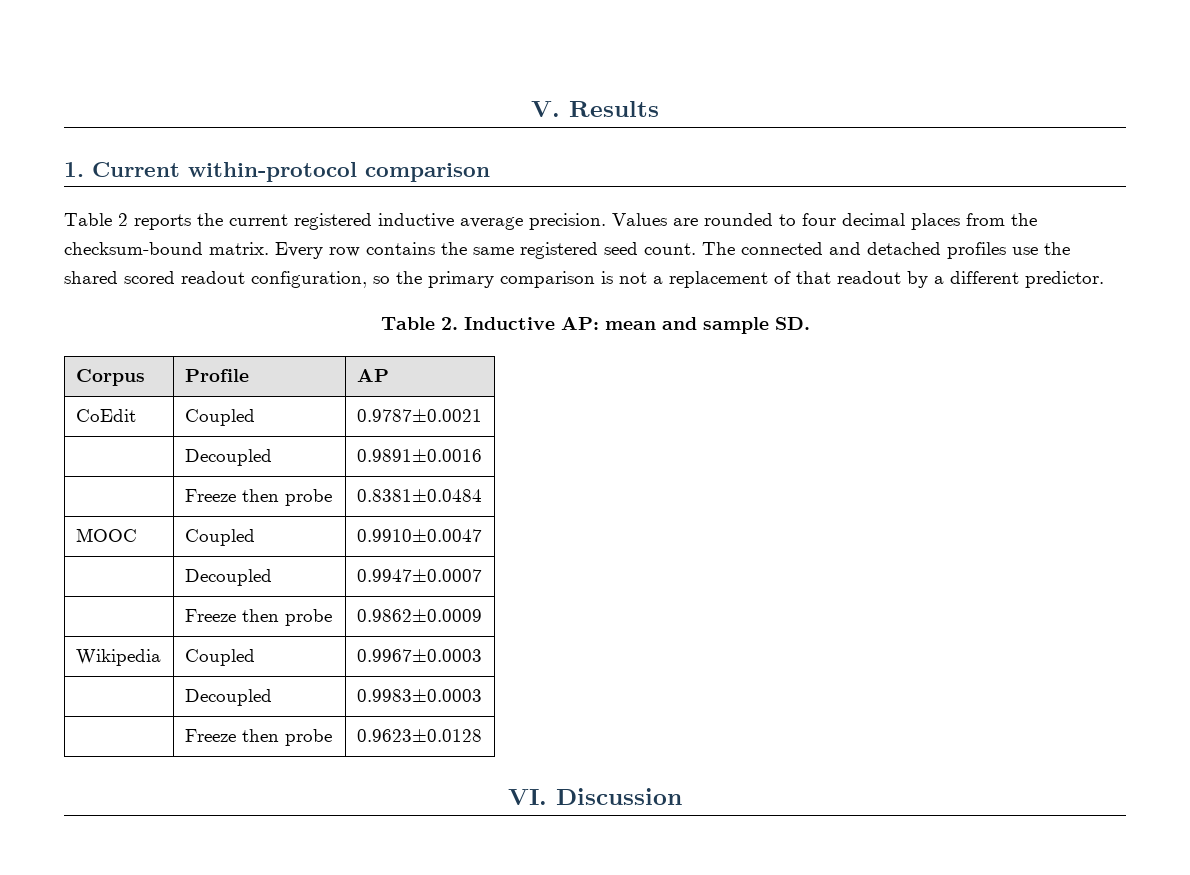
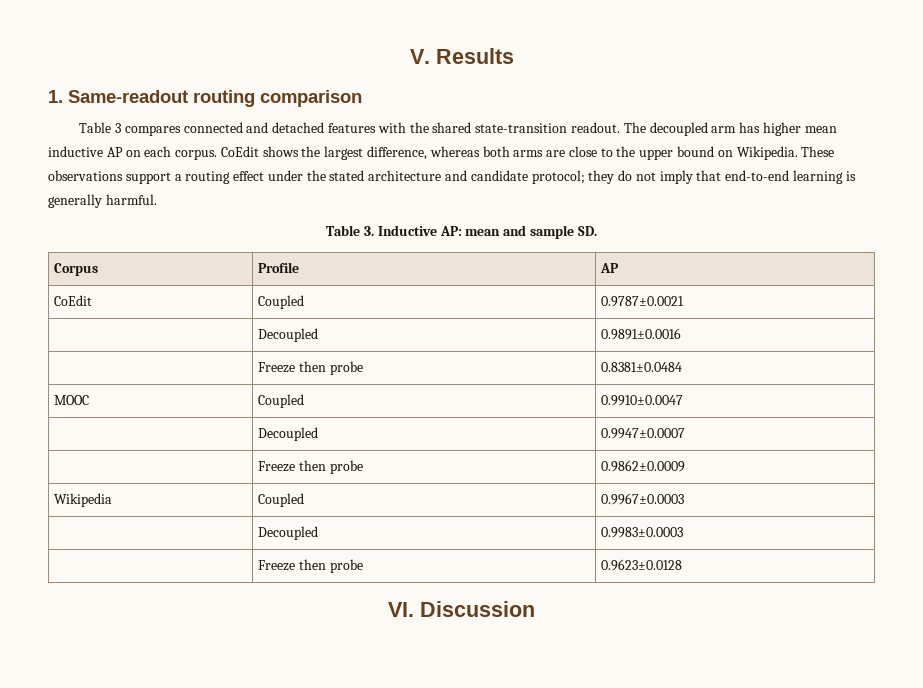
- 1. Current within-protocol comparison
+ 1. Same-readout routing comparison
- Table 2 reports the current registered inductive average precision. Values are rounded to four decimal places from the checksum-bound matrix. Every row contains the same registered seed count. The connected and detached profiles use the shared scored readout configuration, so the primary comparison is not a replacement of that readout by a different predictor.
- Table 2. Inductive AP: mean and sample SD.
+ Table 3 compares connected and detached features with the shared state-transition readout. The decoupled arm has higher mean inductive AP on each corpus. CoEdit shows the largest difference, whereas both arms are close to the upper bound on Wikipedia. These observations support a routing effect under the stated architecture and candidate protocol; they do not imply that end-to-end learning is generally harmful.
+ Table 3. Inductive AP: mean and sample SD.

